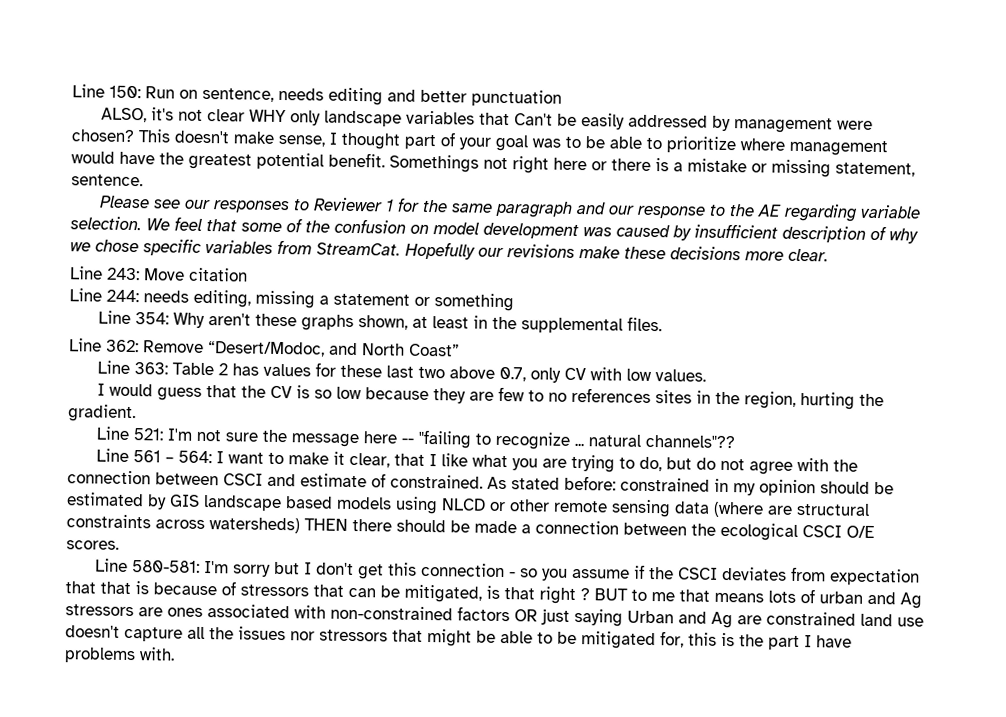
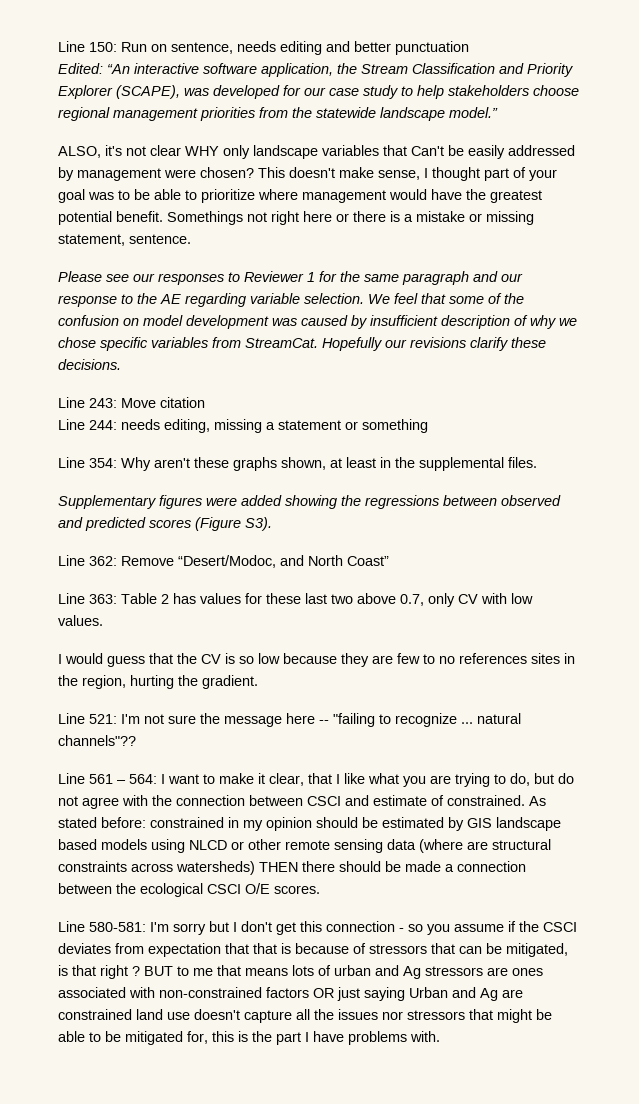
+ Edited: “An interactive software application, the Stream Classification and Priority Explorer (SCAPE), was developed for our case study to help stakeholders choose regional management priorities from the statewide landscape model.”
- Hopefully our revisions make these decisions more clear.
+ Hopefully our revisions clarify these decisions.
+ Supplementary figures were added showing the regressions between observed and predicted scores (Figure S3).

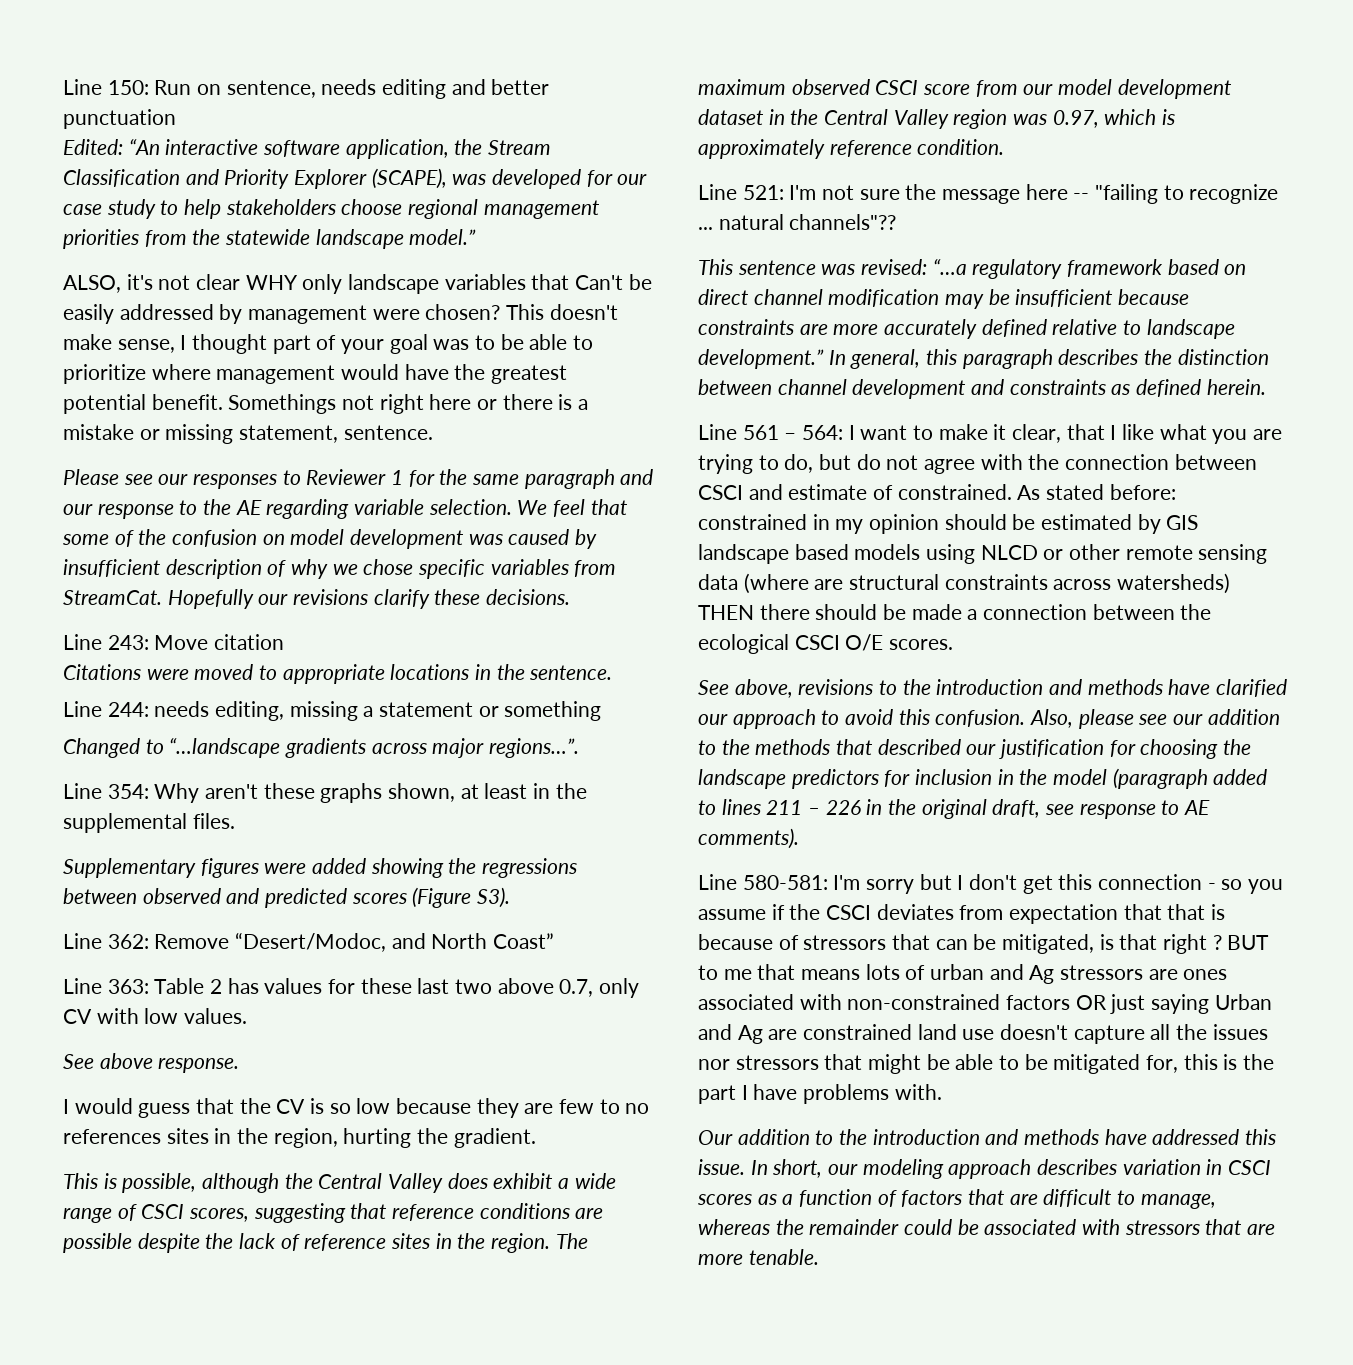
+ Citations were moved to appropriate locations in the sentence.
+ Changed to “…landscape gradients across major regions…”.
+ See above response.
+ This is possible, although the Central Valley does exhibit a wide range of CSCI scores, suggesting that reference conditions are possible despite the lack of reference sites in the region. The maximum observed CSCI score from our model development dataset in the Central Valley region was 0.97, which is approximately reference condition.
+ This sentence was revised: “…a regulatory framework based on direct channel modification may be insufficient because constraints are more accurately defined relative to landscape development.” In general, this paragraph describes the distinction between channel development and constraints as defined herein.
+ See above, revisions to the introduction and methods have clarified our approach to avoid this confusion. Also, please see our addition to the methods that described our justification for choosing the landscape predictors for inclusion in the model (paragraph added to lines 211 – 226 in the original draft, see response to AE comments).
+ Our addition to the introduction and methods have addressed this issue. In short, our modeling approach describes variation in CSCI scores as a function of factors that are difficult to manage, whereas the remainder could be associated with stressors that are more tenable.

